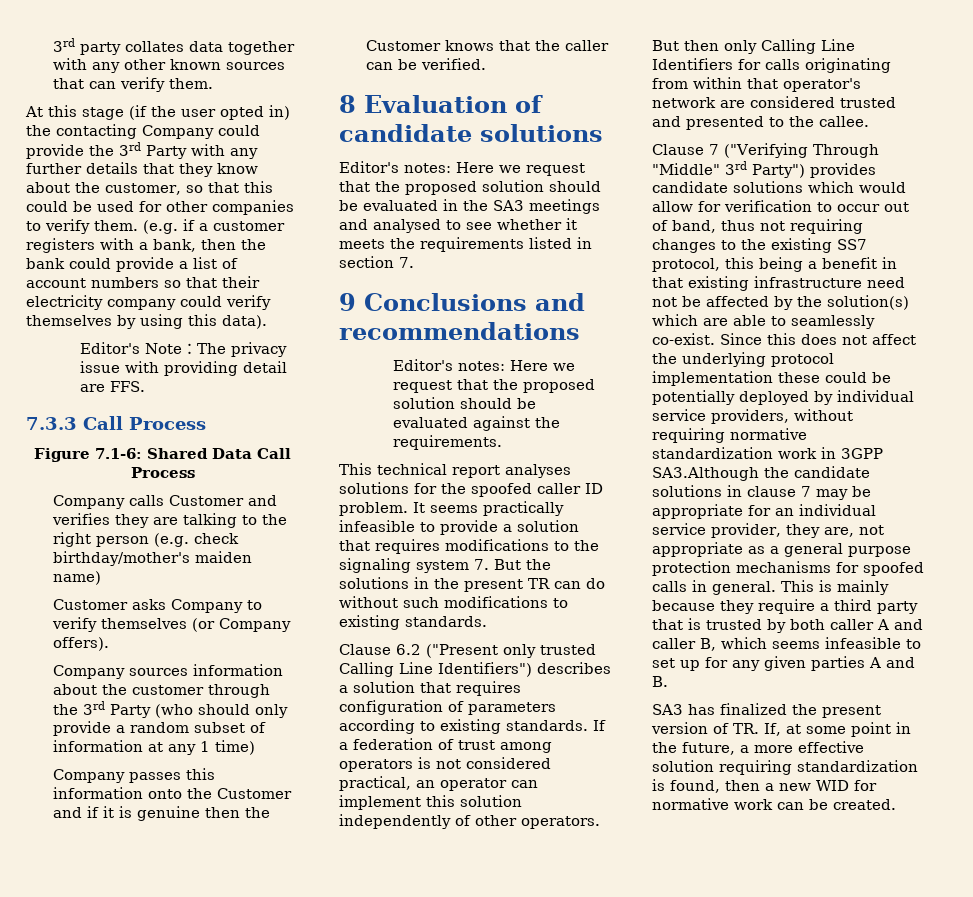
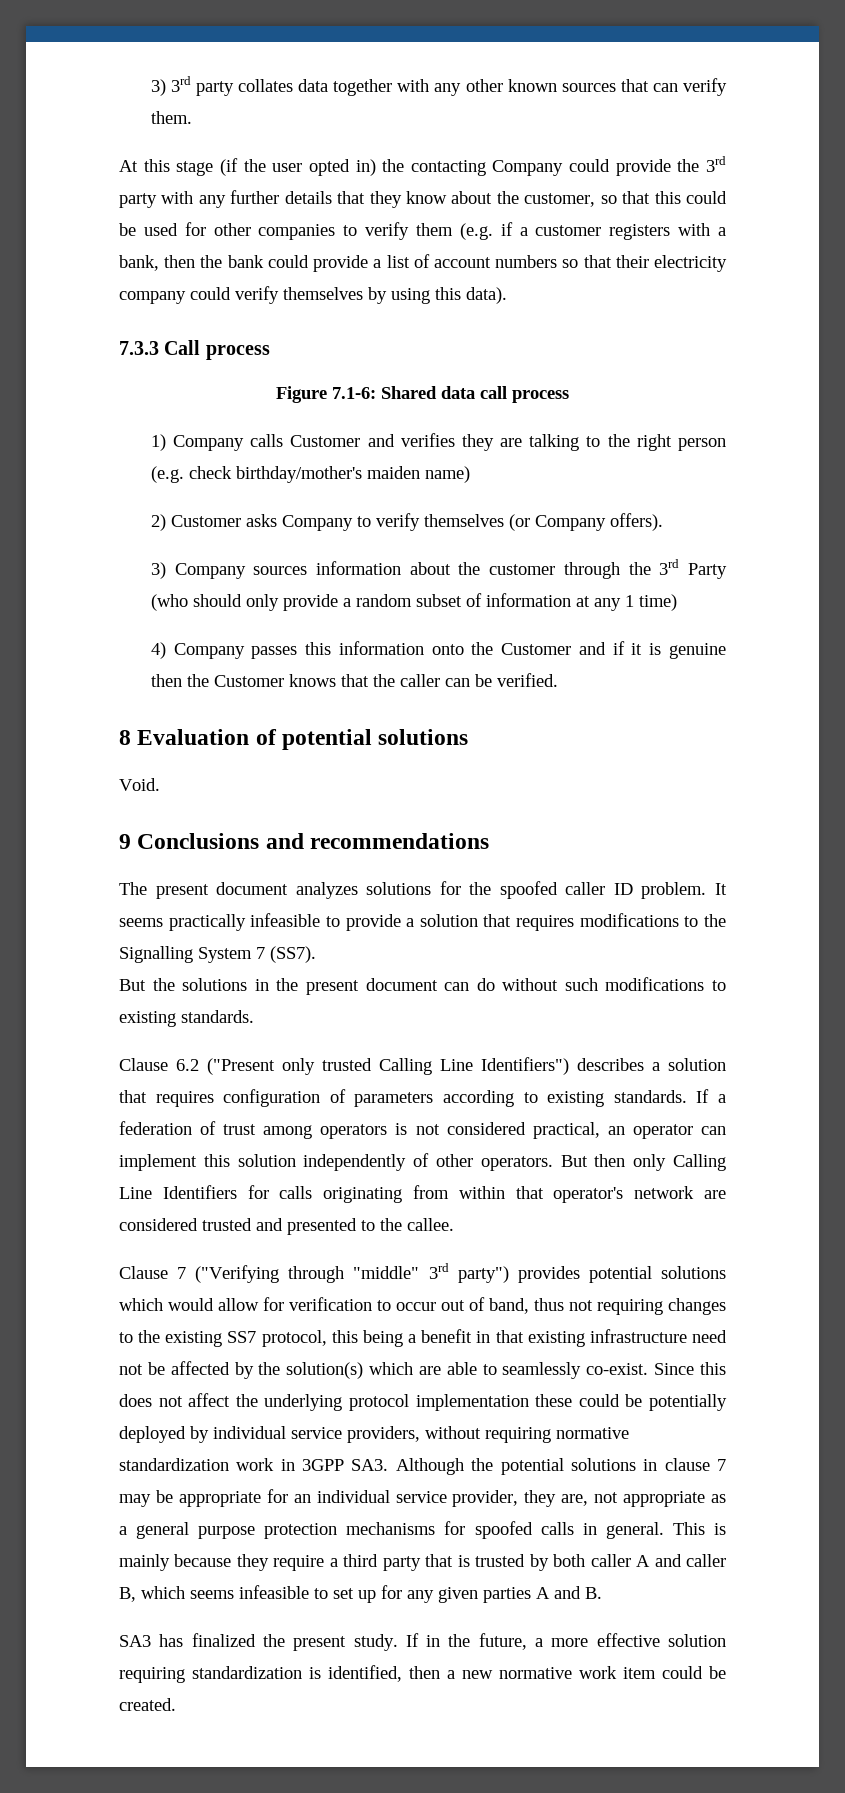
- 3rd party collates data together with any other known sources that can verify them.
+ 3) 3rd party collates data together with any other known sources that can verify them.
- At this stage (if the user opted in) the contacting Company could provide the 3rd Party with any further details that they know about the customer, so that this could be used for other companies to verify them. (e.g. if a customer registers with a bank, then the bank could provide a list of account numbers so that their electricity company could verify themselves by using this data).
+ At this stage (if the user opted in) the contacting Company could provide the 3rd party with any further details that they know about the customer, so that this could be used for other companies to verify them (e.g. if a customer registers with a bank, then the bank could provide a list of account numbers so that their electricity company could verify themselves by using this data).
- Editor's Note：The privacy issue with providing detail are FFS.
- 7.3.3 Call Process
+ 7.3.3 Call process
- Figure 7.1-6: Shared Data Call Process
- Company calls Customer and verifies they are talking to the right person (e.g. check birthday/mother's maiden name)
+ Figure 7.1-6: Shared data call process
+ 1) Company calls Customer and verifies they are talking to the right person (e.g. check birthday/mother's maiden name)
- Customer asks Company to verify themselves (or Company offers).
+ 2) Customer asks Company to verify themselves (or Company offers).
- Company sources information about the customer through the 3rd Party (who should only provide a random subset of information at any 1 time)
+ 3) Company sources information about the customer through the 3rd Party (who should only provide a random subset of information at any 1 time)
- Company passes this information onto the Customer and if it is genuine then the Customer knows that the caller can be verified.
+ 4) Company passes this information onto the Customer and if it is genuine then the Customer knows that the caller can be verified.
- 8 Evaluation of candidate solutions
+ 8 Evaluation of potential solutions
- Editor's notes: Here we request that the proposed solution should be evaluated in the SA3 meetings and analysed to see whether it meets the requirements listed in section 7.
+ Void.
  9 Conclusions and recommendations
- Editor's notes: Here we request that the proposed solution should be evaluated against the requirements.
- This technical report analyses solutions for the spoofed caller ID problem.
+ The present document analyzes solutions for the spoofed caller ID problem.
- It seems practically infeasible to provide a solution that requires modifications to the signaling system 7. But the solutions in the present TR can do without such modifications to existing standards.
+ It seems practically infeasible to provide a solution that requires modifications to the Signalling System 7 (SS7).
+ But the solutions in the present document can do without such modifications to existing standards.
- Clause 7 ("Verifying Through "Middle" 3rd Party") provides candidate solutions which would allow for verification to occur out of band, thus not requiring changes to the existing SS7 protocol, this being a benefit in that existing infrastructure need not be affected by the solution(s) which are able to seamlessly co-exist.
+ Clause 7 ("Verifying through "middle" 3rd party") provides potential solutions which would allow for verification to occur out of band, thus not requiring changes to the existing SS7 protocol, this being a benefit in that existing infrastructure need not be affected by the solution(s) which are able to seamlessly co-exist.
- Since this does not affect the underlying protocol implementation these could be potentially deployed by individual service providers, without requiring normative standardization work in 3GPP SA3.Although the candidate solutions in clause 7 may be appropriate for an individual service provider, they are, not appropriate as a general purpose protection mechanisms for spoofed calls in general.
+ Since this does not affect the underlying protocol implementation these could be potentially deployed by individual service providers, without requiring normative standardization work in 3GPP SA3. Although the potential solutions in clause 7 may be appropriate for an individual service provider, they are, not appropriate as a general purpose protection mechanisms for spoofed calls in general.
- SA3 has finalized the present version of TR. If, at some point in the future, a more effective solution requiring standardization is found, then a new WID for normative work can be created.
+ SA3 has finalized the present study. If in the future, a more effective solution requiring standardization is identified, then a new normative work item could be created.

